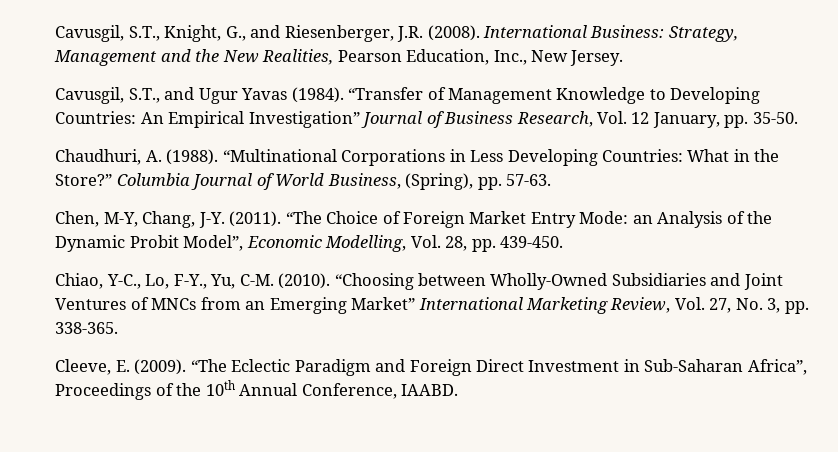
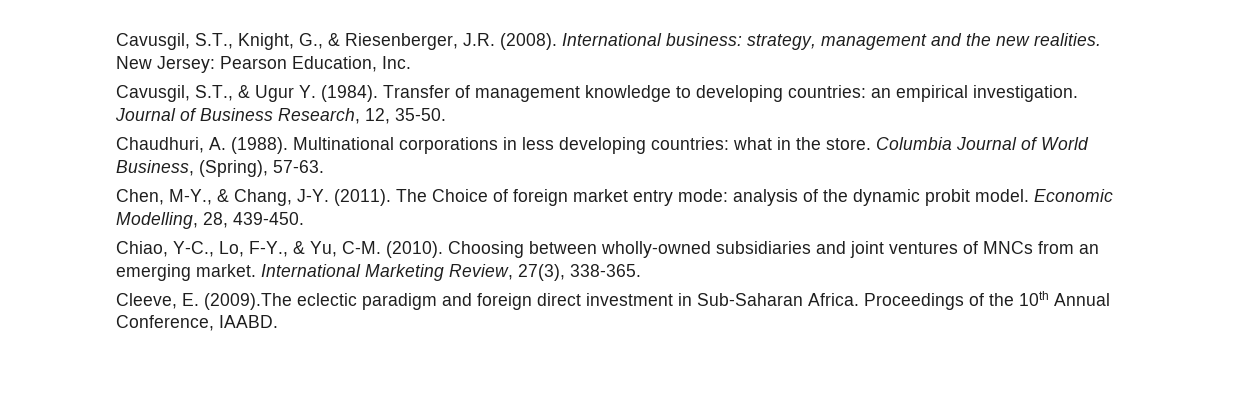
- Cavusgil, S.T., Knight, G., and Riesenberger, J.R. (2008).
+ Cavusgil, S.T., Knight, G., & Riesenberger, J.R. (2008).
- International Business: Strategy, Management and the New Realities, Pearson Education, Inc., New Jersey.
- Cavusgil, S.T., and Ugur Yavas (1984). “Transfer of Management Knowledge to Developing Countries: An Empirical Investigation” Journal of Business Research, Vol. 12 January, pp. 35-50.
- Chaudhuri, A. (1988). “Multinational Corporations in Less Developing Countries: What in the Store?”
+ International business: strategy, management and the new realities. New Jersey: Pearson Education, Inc.
+ Cavusgil, S.T., & Ugur Y. (1984). Transfer of management knowledge to developing countries: an empirical investigation. Journal of Business Research, 12, 35-50.
+ Chaudhuri, A. (1988). Multinational corporations in less developing countries: what in the store.
- Columbia Journal of World Business, (Spring), pp. 57-63.
+ Columbia Journal of World Business, (Spring), 57-63.
- Chen, M-Y, Chang, J-Y. (2011).
+ Chen, M-Y., & Chang, J-Y. (2011).
- “The Choice of Foreign Market Entry Mode: an Analysis of the Dynamic Probit Model”, Economic Modelling, Vol. 28, pp. 439-450.
+ The Choice of foreign market entry mode: analysis of the dynamic probit model. Economic Modelling, 28, 439-450.
- Chiao, Y-C., Lo, F-Y., Yu, C-M. (2010).
+ Chiao, Y-C., Lo, F-Y., & Yu, C-M. (2010).
- “Choosing between Wholly-Owned Subsidiaries and Joint Ventures of MNCs from an Emerging Market” International Marketing Review, Vol. 27, No. 3, pp. 338-365.
- Cleeve, E. (2009). “The Eclectic Paradigm and Foreign Direct Investment in Sub-Saharan Africa”, Proceedings of the 10th Annual Conference, IAABD.
+ Choosing between wholly-owned subsidiaries and joint ventures of MNCs from an emerging market. International Marketing Review, 27(3), 338-365.
+ Cleeve, E. (2009).The eclectic paradigm and foreign direct investment in Sub-Saharan Africa. Proceedings of the 10th Annual Conference, IAABD.

